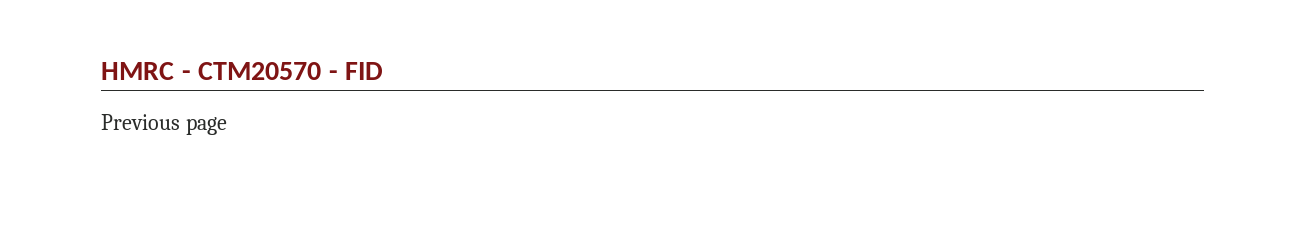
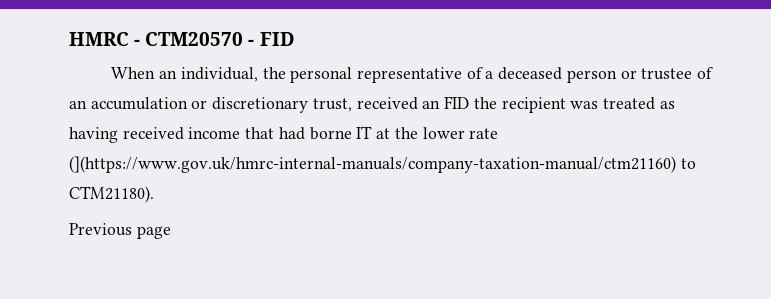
+ When an individual, the personal representative of a deceased person or trustee of an accumulation or discretionary trust, received an FID the recipient was treated as having received income that had borne IT at the lower rate (](https://www.gov.uk/hmrc-internal-manuals/company-taxation-manual/ctm21160) to CTM21180).

